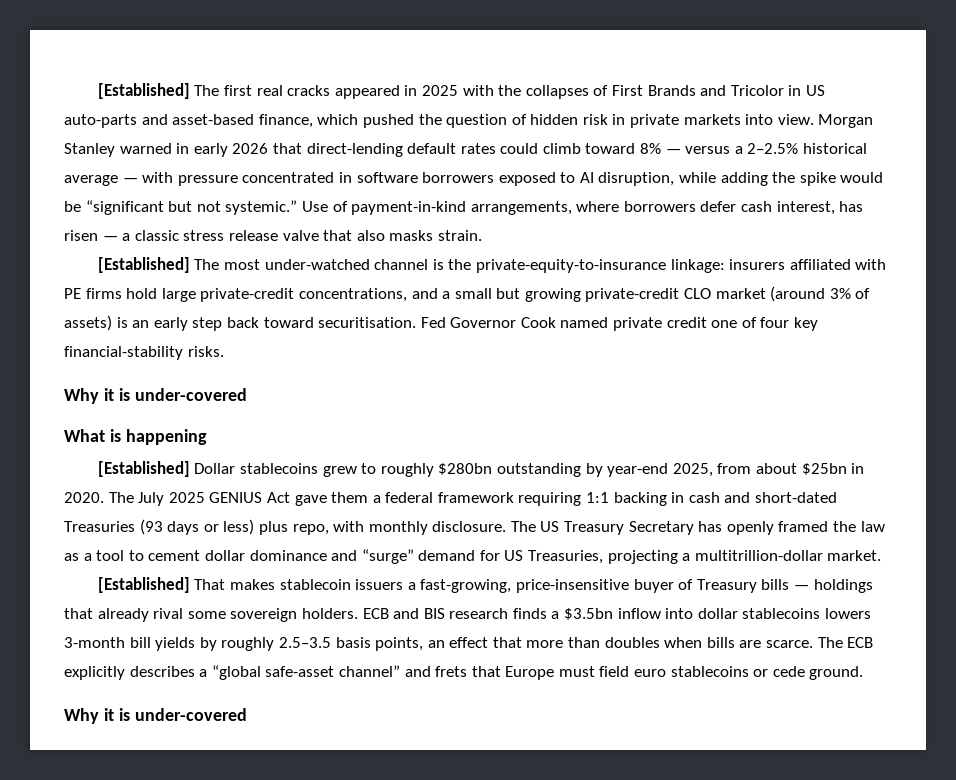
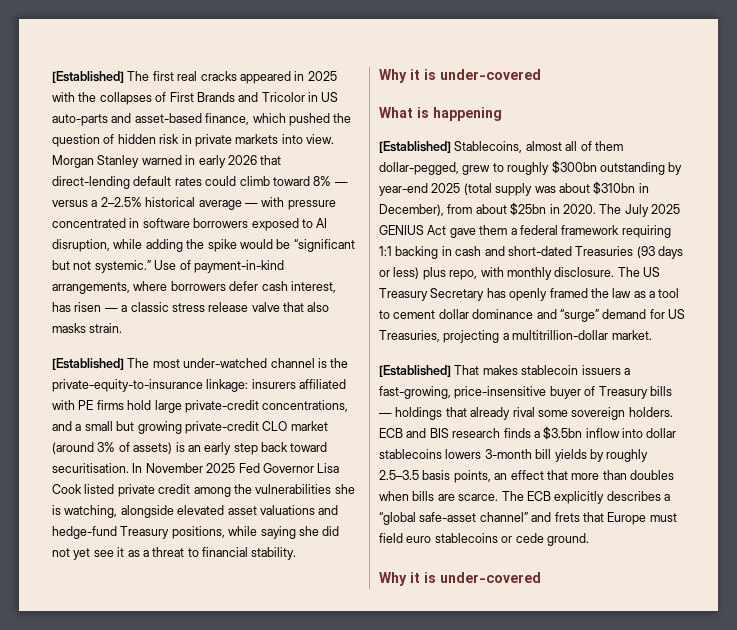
- Fed Governor Cook named private credit one of four key financial-stability risks.
+ In November 2025 Fed Governor Lisa Cook listed private credit among the vulnerabilities she is watching, alongside elevated asset valuations and hedge-fund Treasury positions, while saying she did not yet see it as a threat to financial stability.
- [Established] Dollar stablecoins grew to roughly $280bn outstanding by year-end 2025, from about $25bn in 2020.
+ [Established] Stablecoins, almost all of them dollar-pegged, grew to roughly $300bn outstanding by year-end 2025 (total supply was about $310bn in December), from about $25bn in 2020.

